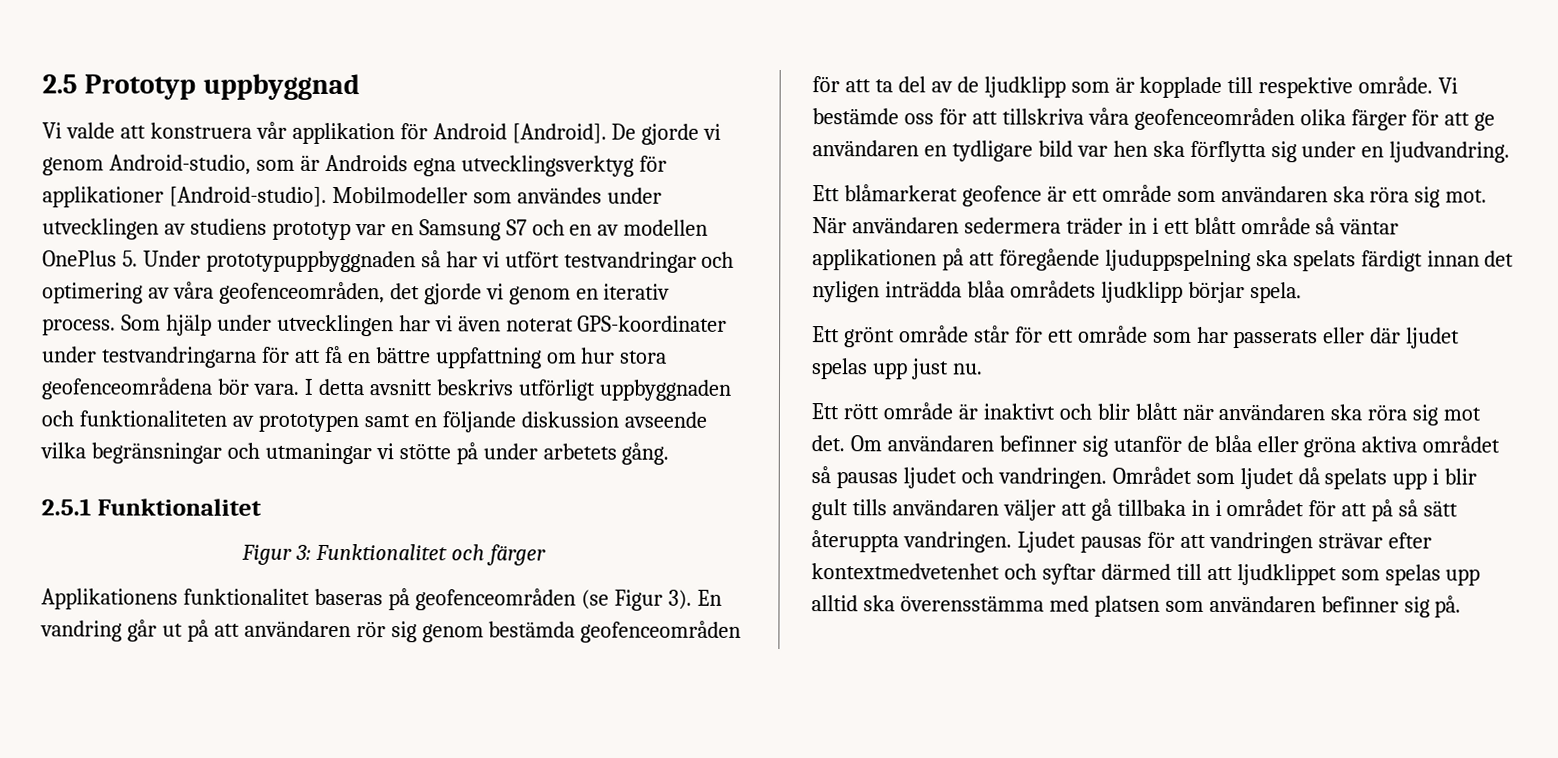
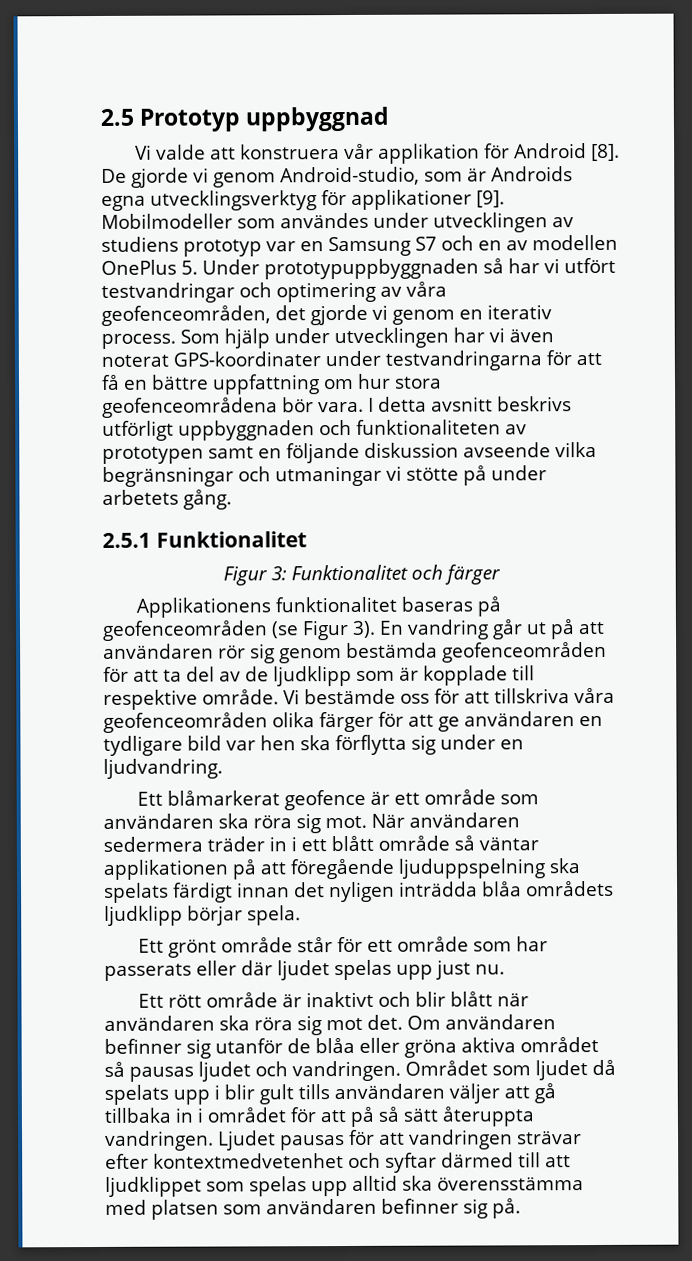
- Vi valde att konstruera vår applikation för Android [Android].
+ Vi valde att konstruera vår applikation för Android [8].
- De gjorde vi genom Android-studio, som är Androids egna utvecklingsverktyg för applikationer [Android-studio].
+ De gjorde vi genom Android-studio, som är Androids egna utvecklingsverktyg för applikationer [9].

